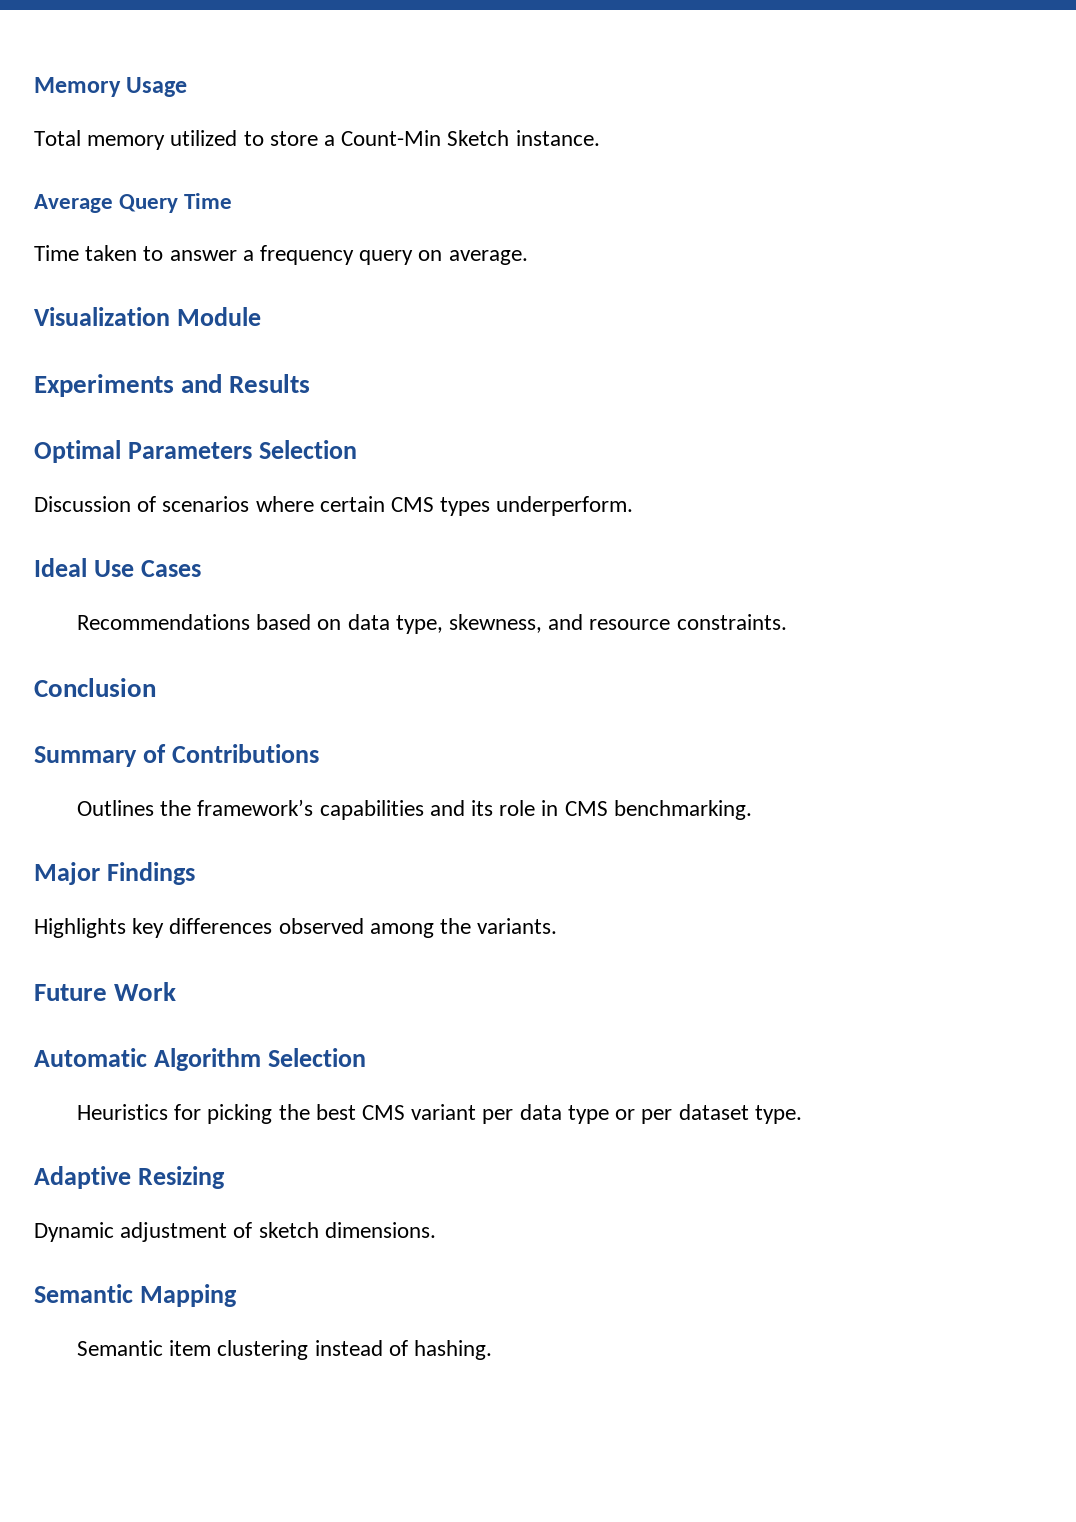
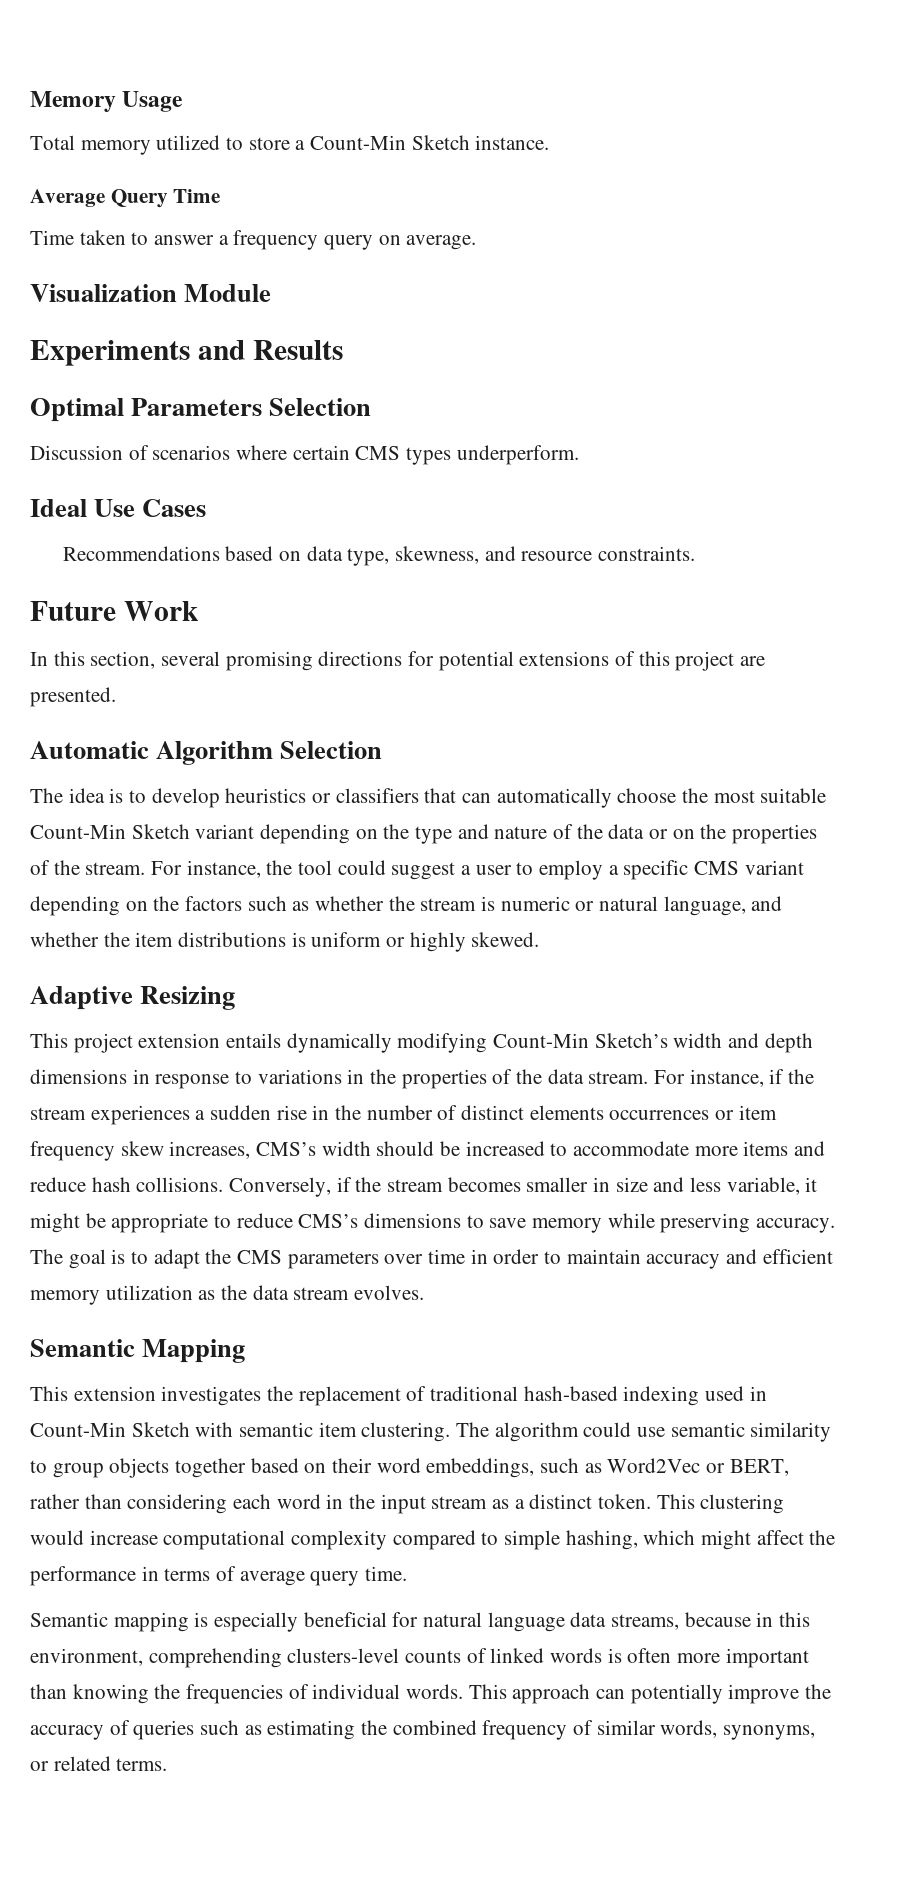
- Conclusion
- Summary of Contributions
- Outlines the framework’s capabilities and its role in CMS benchmarking.
- Major Findings
- Highlights key differences observed among the variants.
  Future Work
+ In this section, several promising directions for potential extensions of this project are presented.
  Automatic Algorithm Selection
- Heuristics for picking the best CMS variant per data type or per dataset type.
+ The idea is to develop heuristics or classifiers that can automatically choose the most suitable Count-Min Sketch variant depending on the type and nature of the data or on the properties of the stream. For instance, the tool could suggest a user to employ a specific CMS variant depending on the factors such as whether the stream is numeric or natural language, and whether the item distributions is uniform or highly skewed.
  Adaptive Resizing
- Dynamic adjustment of sketch dimensions.
+ This project extension entails dynamically modifying Count-Min Sketch’s width and depth dimensions in response to variations in the properties of the data stream. For instance, if the stream experiences a sudden rise in the number of distinct elements occurrences or item frequency skew increases, CMS’s width should be increased to accommodate more items and reduce hash collisions. Conversely, if the stream becomes smaller in size and less variable, it might be appropriate to reduce CMS’s dimensions to save memory while preserving accuracy. The goal is to adapt the CMS parameters over time in order to maintain accuracy and efficient memory utilization as the data stream evolves.
  Semantic Mapping
- Semantic item clustering instead of hashing.
+ This extension investigates the replacement of traditional hash-based indexing used in Count-Min Sketch with semantic item clustering. The algorithm could use semantic similarity to group objects together based on their word embeddings, such as Word2Vec or BERT, rather than considering each word in the input stream as a distinct token. This clustering would increase computational complexity compared to simple hashing, which might affect the performance in terms of average query time.
+ Semantic mapping is especially beneficial for natural language data streams, because in this environment, comprehending clusters-level counts of linked words is often more important than knowing the frequencies of individual words. This approach can potentially improve the accuracy of queries such as estimating the combined frequency of similar words, synonyms, or related terms.

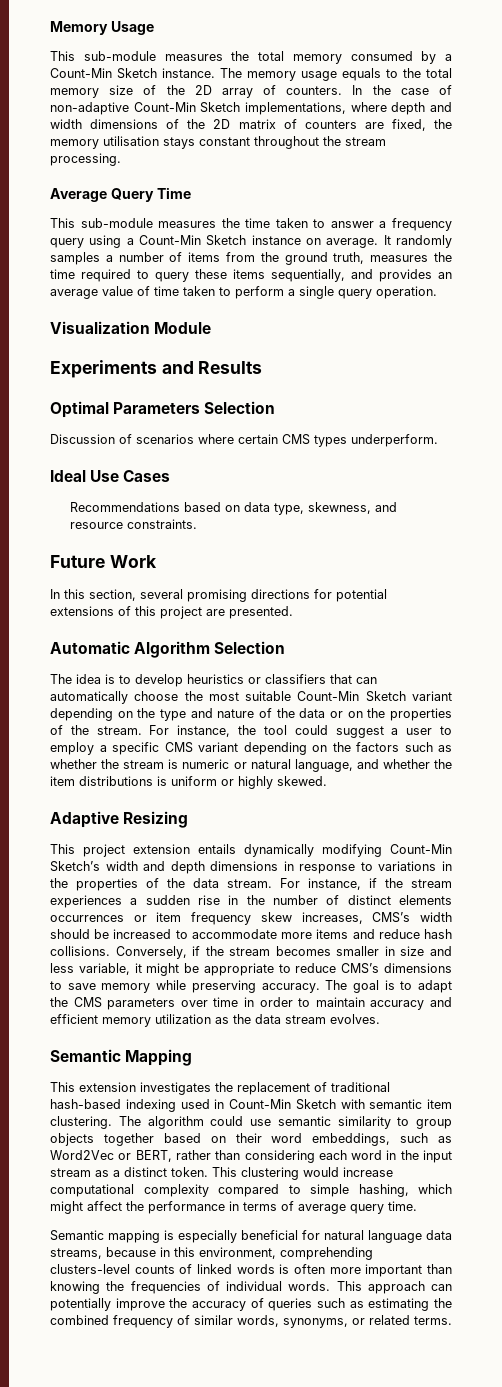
- Total memory utilized to store a Count-Min Sketch instance.
+ This sub-module measures the total memory consumed by a Count-Min Sketch instance. The memory usage equals to the total memory size of the 2D array of counters. In the case of non-adaptive Count-Min Sketch implementations, where depth and width dimensions of the 2D matrix of counters are fixed, the memory utilisation stays constant throughout the stream processing.
  Average Query Time
- Time taken to answer a frequency query on average.
+ This sub-module measures the time taken to answer a frequency query using a Count-Min Sketch instance on average. It randomly samples a number of items from the ground truth, measures the time required to query these items sequentially, and provides an average value of time taken to perform a single query operation.

